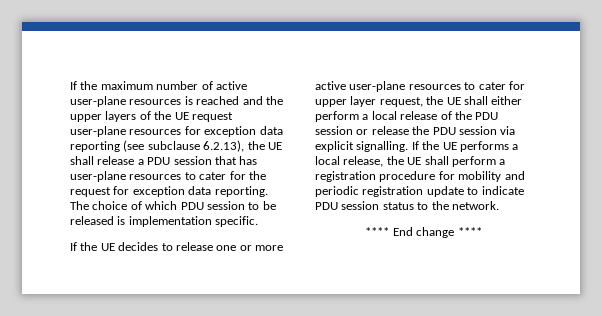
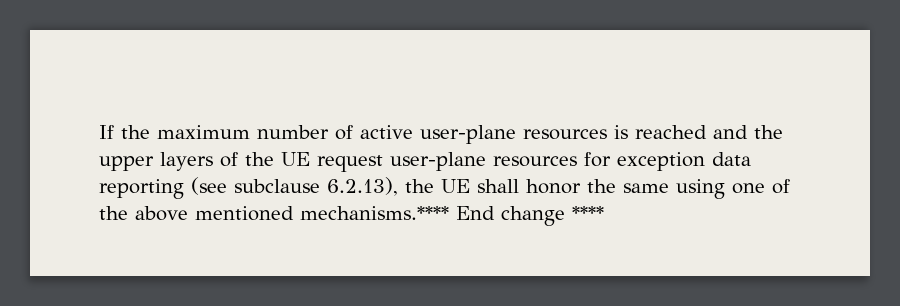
- If the maximum number of active user-plane resources is reached and the upper layers of the UE request user-plane resources for exception data reporting (see subclause 6.2.13), the UE shall release a PDU session that has user-plane resources to cater for the request for exception data reporting. The choice of which PDU session to be released is implementation specific.
- If the UE decides to release one or more active user-plane resources to cater for upper layer request, the UE shall either perform a local release of the PDU session or release the PDU session via explicit signalling. If the UE performs a local release, the UE shall perform a registration procedure for mobility and periodic registration update to indicate PDU session status to the network.
- **** End change ****
+ If the maximum number of active user-plane resources is reached and the upper layers of the UE request user-plane resources for exception data reporting (see subclause 6.2.13), the UE shall honor the same using one of the above mentioned mechanisms.**** End change ****

